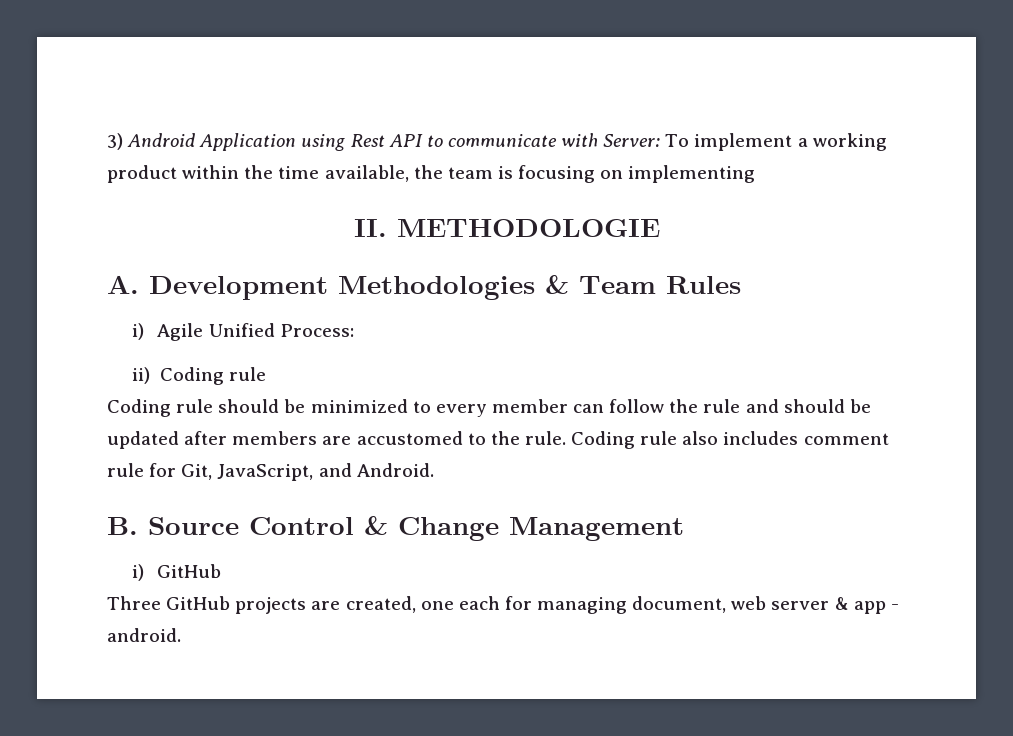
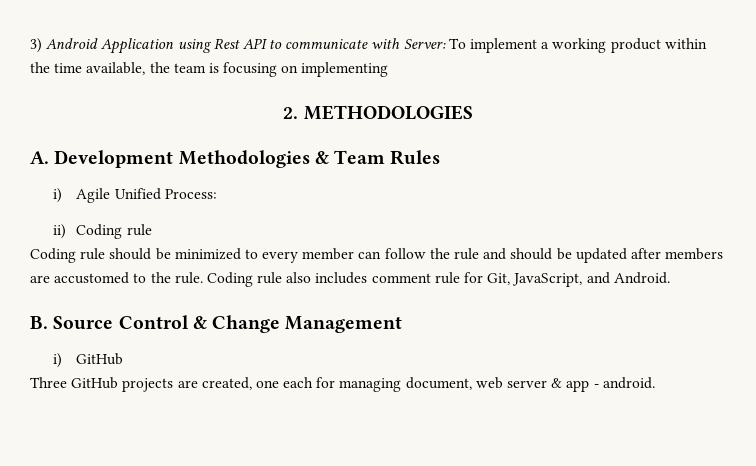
- II. METHODOLOGIE
+ 2. METHODOLOGIES

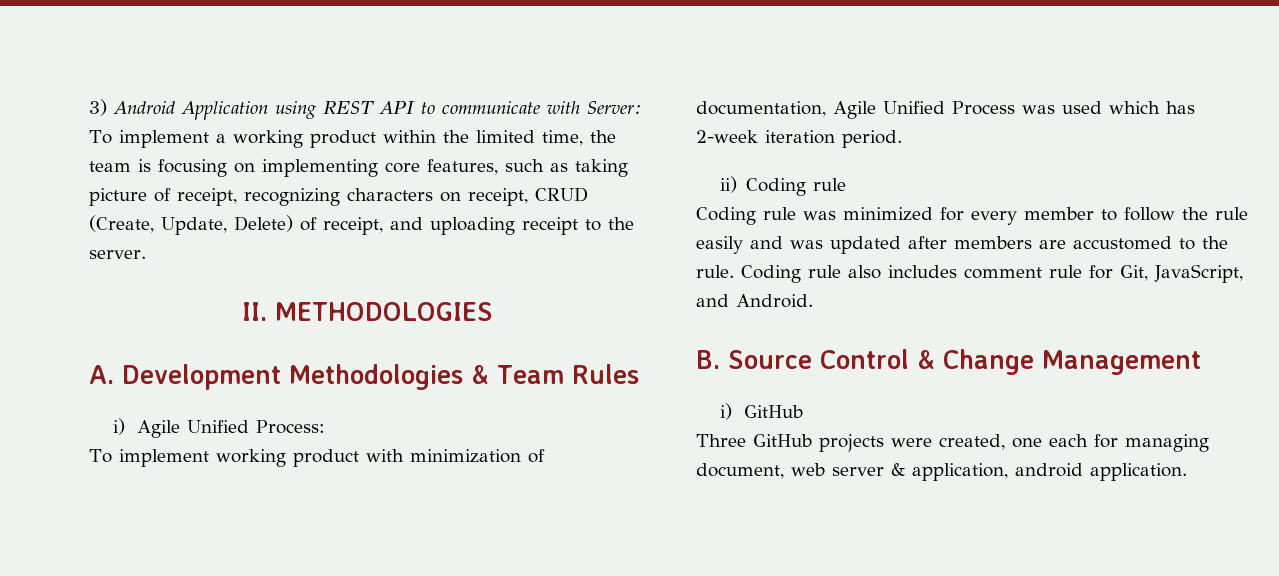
- 3) Android Application using Rest API to communicate with Server: To implement a working product within the time available, the team is focusing on implementing
- 2. METHODOLOGIES
+ 3) Android Application using REST API to communicate with Server: To implement a working product within the limited time, the team is focusing on implementing core features, such as taking picture of receipt, recognizing characters on receipt, CRUD (Create, Update, Delete) of receipt, and uploading receipt to the server.
+ II. METHODOLOGIES
+ To implement working product with minimization of documentation, Agile Unified Process was used which has 2-week iteration period.
- Coding rule should be minimized to every member can follow the rule and should be updated after members are accustomed to the rule.
+ Coding rule was minimized for every member to follow the rule easily and was updated after members are accustomed to the rule.
- Three GitHub projects are created, one each for managing document, web server & app - android.
+ Three GitHub projects were created, one each for managing document, web server & application, android application.

